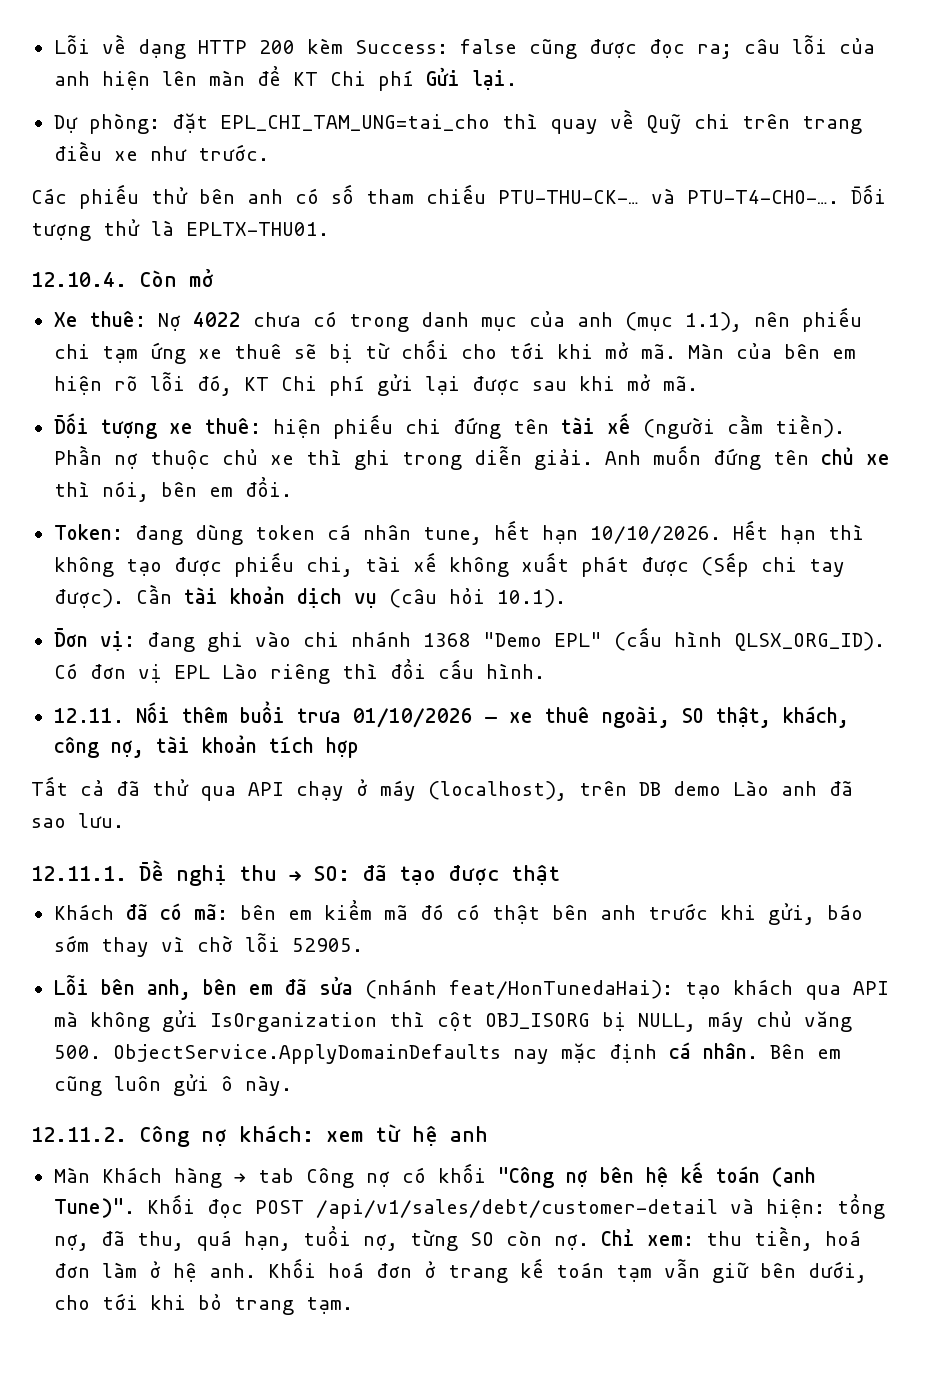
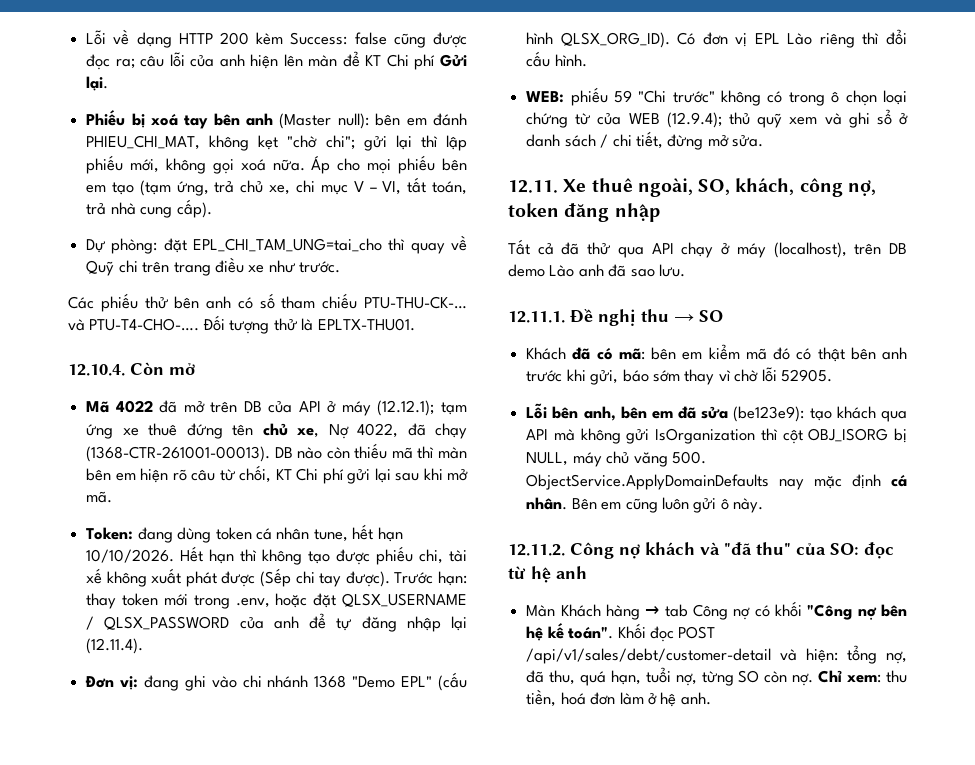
+ Phiếu bị xoá tay bên anh (Master null): bên em đánh PHIEU_CHI_MAT, không kẹt "chờ chi"; gửi lại thì lập phiếu mới, không gọi xoá nữa. Áp cho mọi phiếu bên em tạo (tạm ứng, trả chủ xe, chi mục V – VI, tất toán, trả nhà cung cấp).
- Xe thuê: Nợ 4022 chưa có trong danh mục của anh (mục 1.1), nên phiếu chi tạm ứng xe thuê sẽ bị từ chối cho tới khi mở mã. Màn của bên em hiện rõ lỗi đó, KT Chi phí gửi lại được sau khi mở mã.
+ Mã 4022 đã mở trên DB của API ở máy (12.12.1); tạm ứng xe thuê đứng tên chủ xe, Nợ 4022, đã chạy (1368-CTR-261001-00013). DB nào còn thiếu mã thì màn bên em hiện rõ câu từ chối, KT Chi phí gửi lại sau khi mở mã.
- Đối tượng xe thuê: hiện phiếu chi đứng tên tài xế (người cầm tiền). Phần nợ thuộc chủ xe thì ghi trong diễn giải. Anh muốn đứng tên chủ xe thì nói, bên em đổi.
- Cần tài khoản dịch vụ (câu hỏi 10.1).
+ Trước hạn: thay token mới trong .env, hoặc đặt QLSX_USERNAME / QLSX_PASSWORD của anh để tự đăng nhập lại (12.11.4).
- 12.11. Nối thêm buổi trưa 01/10/2026 — xe thuê ngoài, SO thật, khách, công nợ, tài khoản tích hợp
+ WEB: phiếu 59 "Chi trước" không có trong ô chọn loại chứng từ của WEB (12.9.4); thủ quỹ xem và ghi sổ ở danh sách / chi tiết, đừng mở sửa.
+ 12.11. Xe thuê ngoài, SO, khách, công nợ, token đăng nhập
- 12.11.1. Đề nghị thu → SO: đã tạo được thật
+ 12.11.1. Đề nghị thu → SO
- Lỗi bên anh, bên em đã sửa (nhánh feat/HonTunedaHai): tạo khách qua API mà không gửi IsOrganization thì cột OBJ_ISORG bị NULL, máy chủ văng 500. ObjectService.ApplyDomainDefaults nay mặc định cá nhân.
+ Lỗi bên anh, bên em đã sửa (be123e9): tạo khách qua API mà không gửi IsOrganization thì cột OBJ_ISORG bị NULL, máy chủ văng 500. ObjectService.ApplyDomainDefaults nay mặc định cá nhân.
- 12.11.2. Công nợ khách: xem từ hệ anh
+ 12.11.2. Công nợ khách và "đã thu" của SO: đọc từ hệ anh
- Màn Khách hàng → tab Công nợ có khối "Công nợ bên hệ kế toán (anh Tune)".
+ Màn Khách hàng → tab Công nợ có khối "Công nợ bên hệ kế toán".
- Khối hoá đơn ở trang kế toán tạm vẫn giữ bên dưới, cho tới khi bỏ trang tạm.

